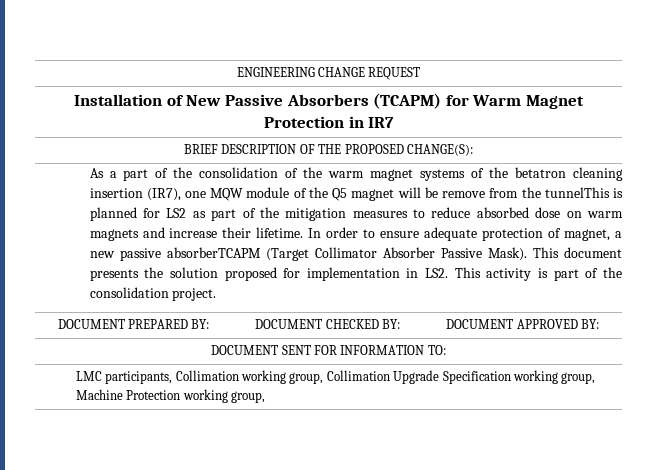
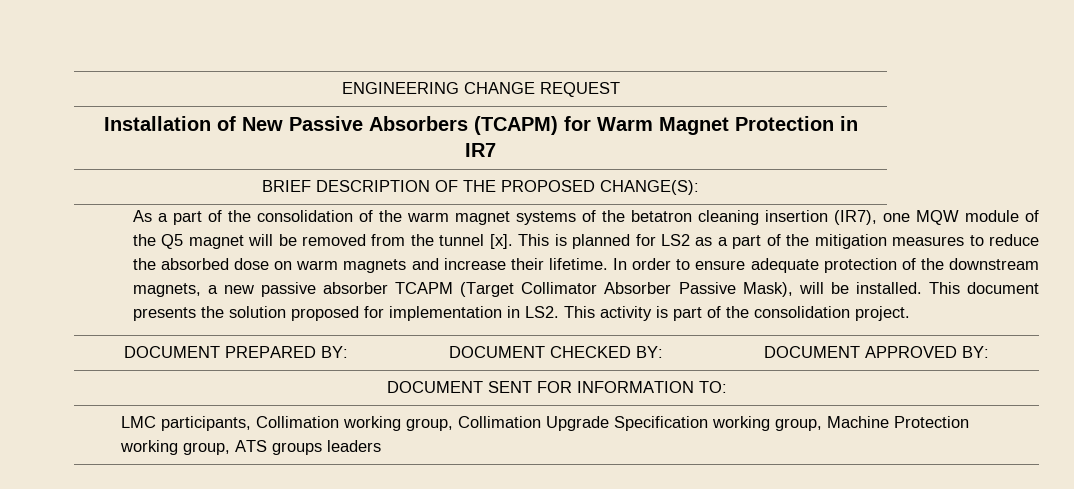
- As a part of the consolidation of the warm magnet systems of the betatron cleaning insertion (IR7), one MQW module of the Q5 magnet will be remove from the tunnelThis is planned for LS2 as part of the mitigation measures to reduce absorbed dose on warm magnets and increase their lifetime.
+ As a part of the consolidation of the warm magnet systems of the betatron cleaning insertion (IR7), one MQW module of the Q5 magnet will be removed from the tunnel [x]. This is planned for LS2 as a part of the mitigation measures to reduce the absorbed dose on warm magnets and increase their lifetime.
- In order to ensure adequate protection of magnet, a new passive absorberTCAPM (Target Collimator Absorber Passive Mask).
+ In order to ensure adequate protection of the downstream magnets, a new passive absorber TCAPM (Target Collimator Absorber Passive Mask), will be installed.
- LMC participants, Collimation working group, Collimation Upgrade Specification working group, Machine Protection working group,
+ LMC participants, Collimation working group, Collimation Upgrade Specification working group, Machine Protection working group, ATS groups leaders

